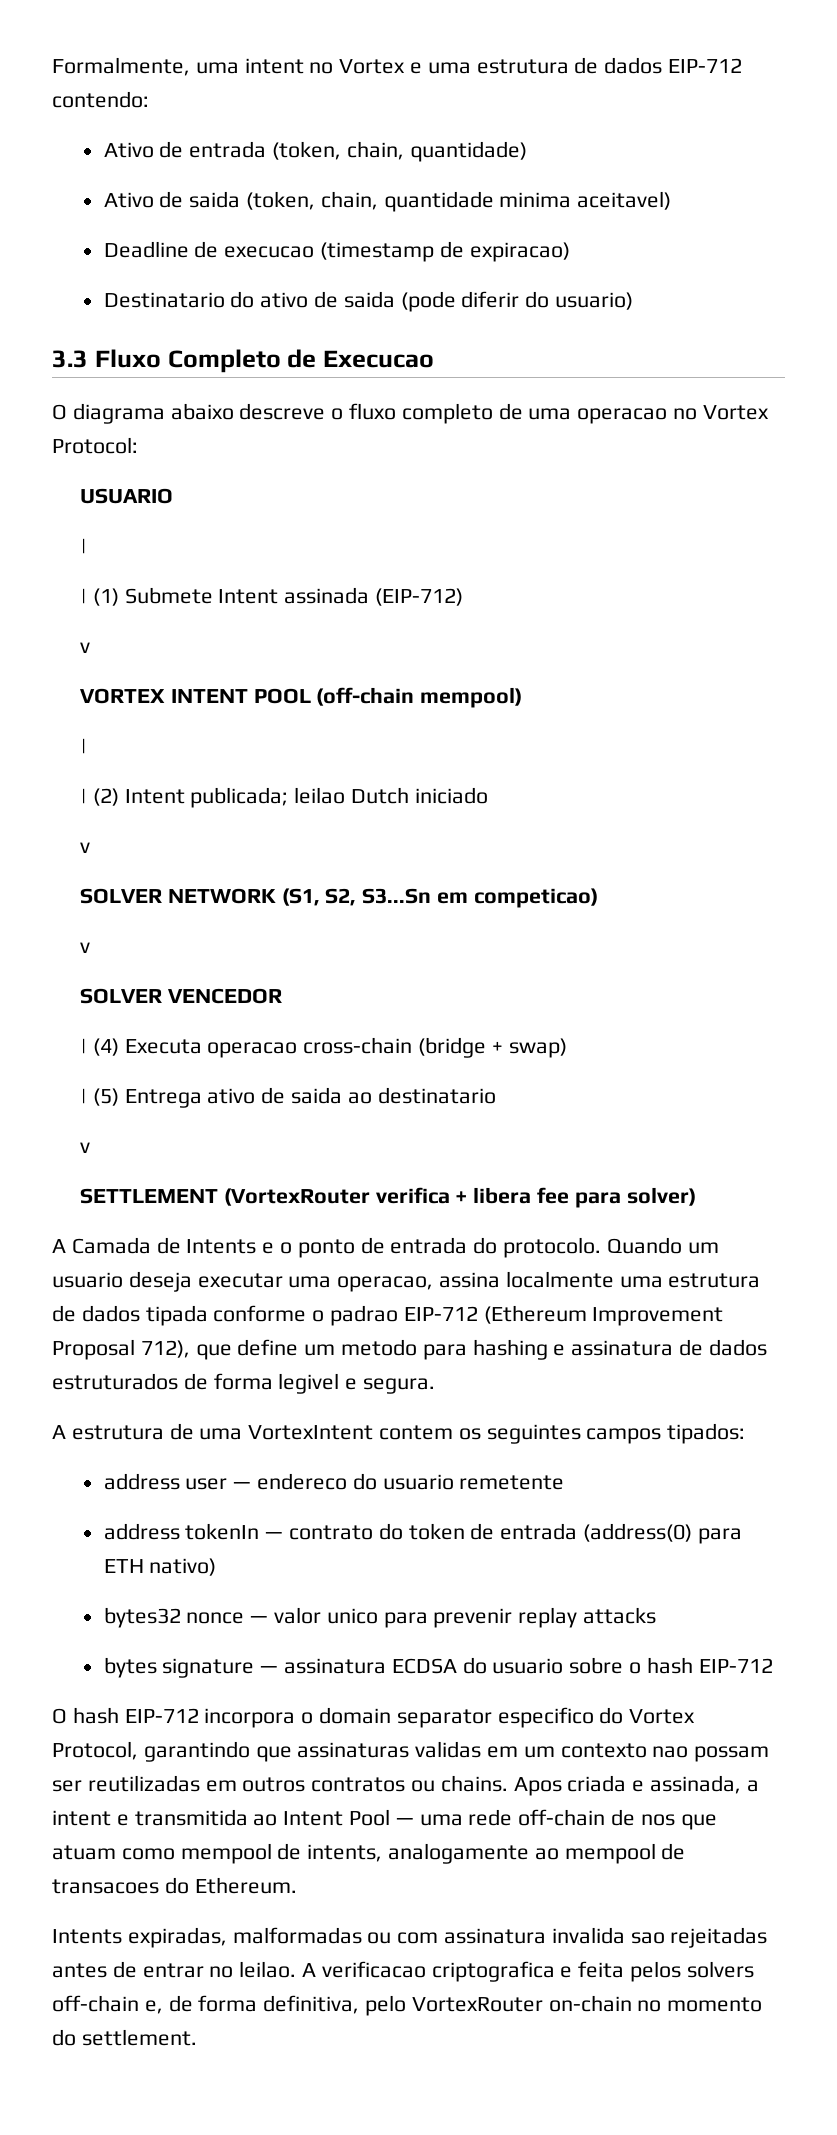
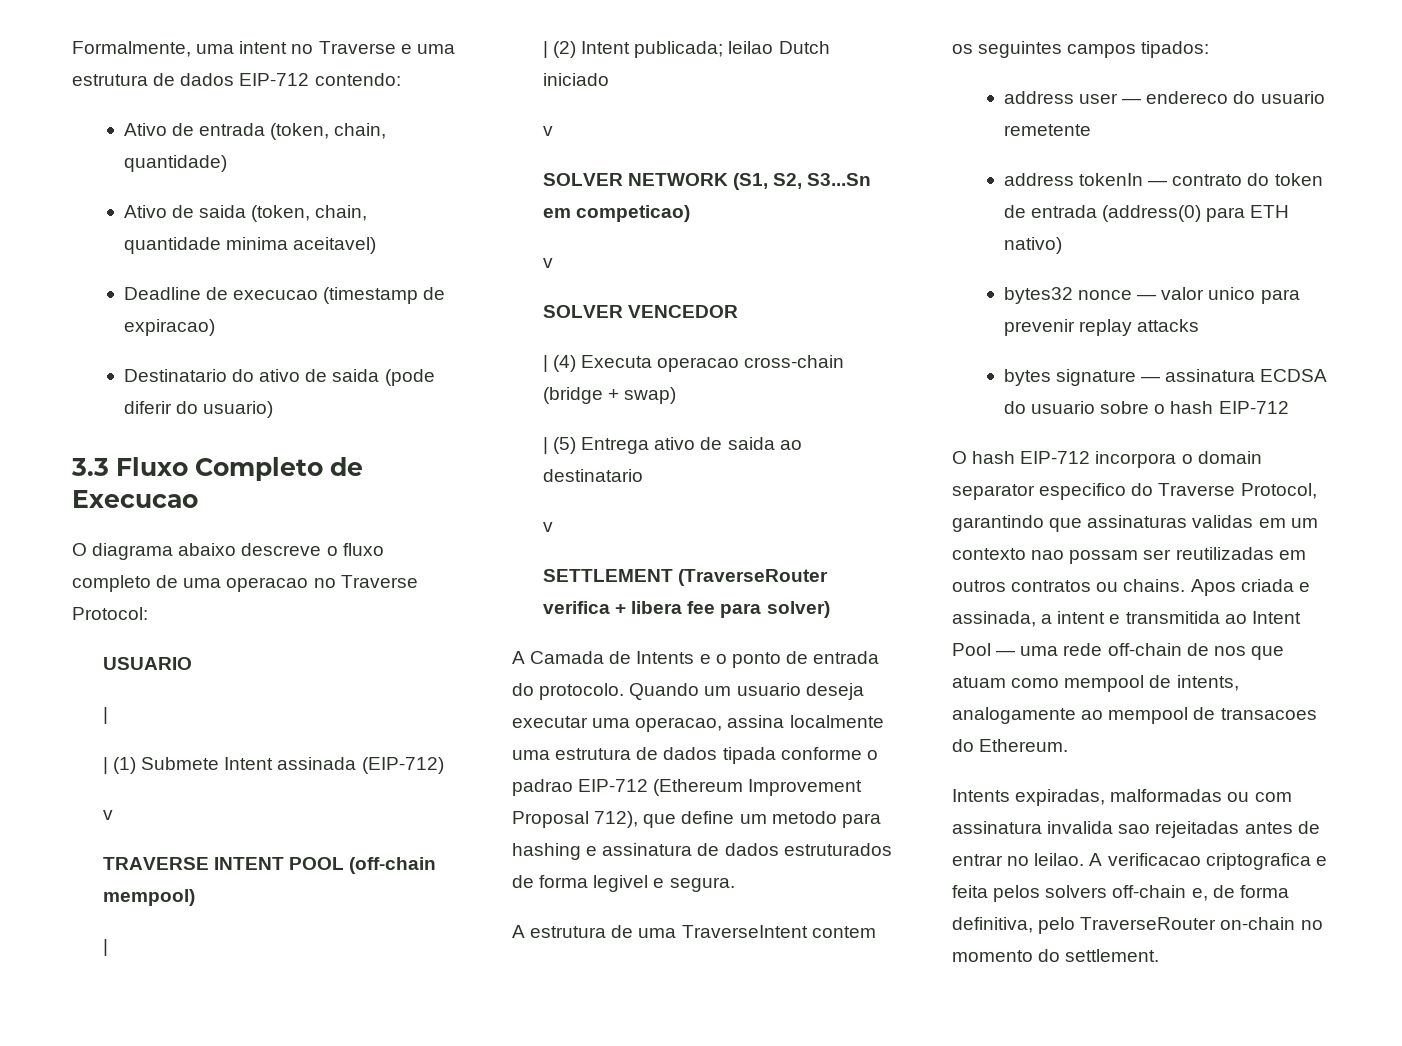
- Formalmente, uma intent no Vortex e uma estrutura de dados EIP-712 contendo:
+ Formalmente, uma intent no Traverse e uma estrutura de dados EIP-712 contendo:
- O diagrama abaixo descreve o fluxo completo de uma operacao no Vortex Protocol:
+ O diagrama abaixo descreve o fluxo completo de uma operacao no Traverse Protocol:
- VORTEX INTENT POOL (off-chain mempool)
+ TRAVERSE INTENT POOL (off-chain mempool)
- SETTLEMENT (VortexRouter verifica + libera fee para solver)
+ SETTLEMENT (TraverseRouter verifica + libera fee para solver)
- A estrutura de uma VortexIntent contem os seguintes campos tipados:
+ A estrutura de uma TraverseIntent contem os seguintes campos tipados:
- O hash EIP-712 incorpora o domain separator especifico do Vortex Protocol, garantindo que assinaturas validas em um contexto nao possam ser reutilizadas em outros contratos ou chains.
+ O hash EIP-712 incorpora o domain separator especifico do Traverse Protocol, garantindo que assinaturas validas em um contexto nao possam ser reutilizadas em outros contratos ou chains.
- A verificacao criptografica e feita pelos solvers off-chain e, de forma definitiva, pelo VortexRouter on-chain no momento do settlement.
+ A verificacao criptografica e feita pelos solvers off-chain e, de forma definitiva, pelo TraverseRouter on-chain no momento do settlement.

